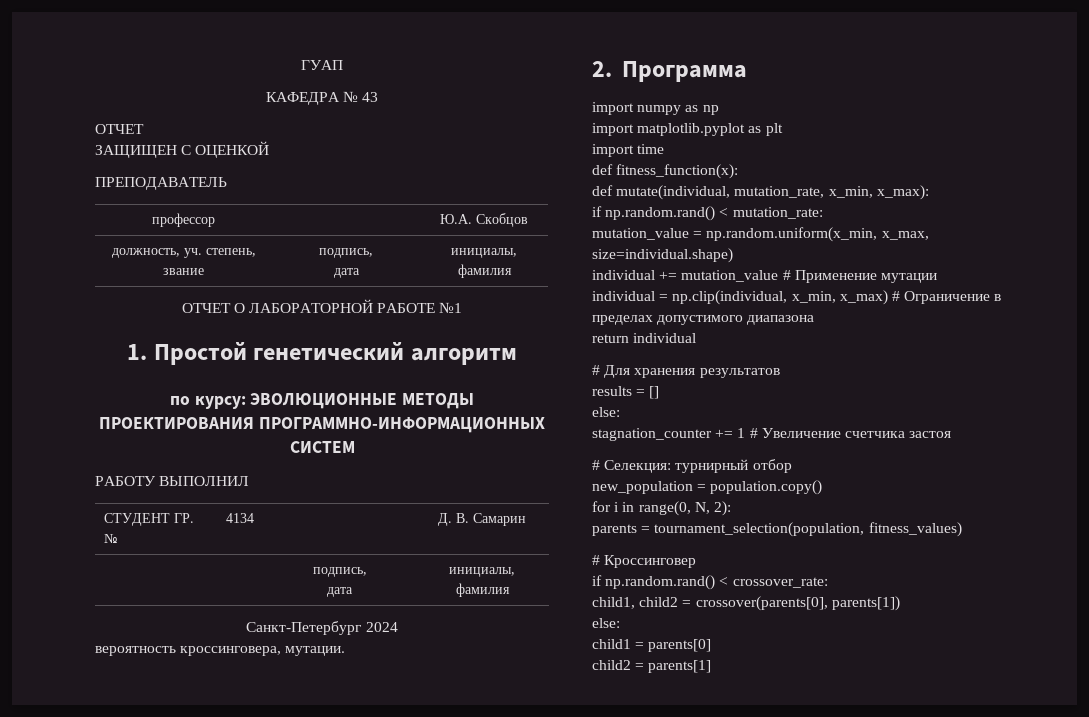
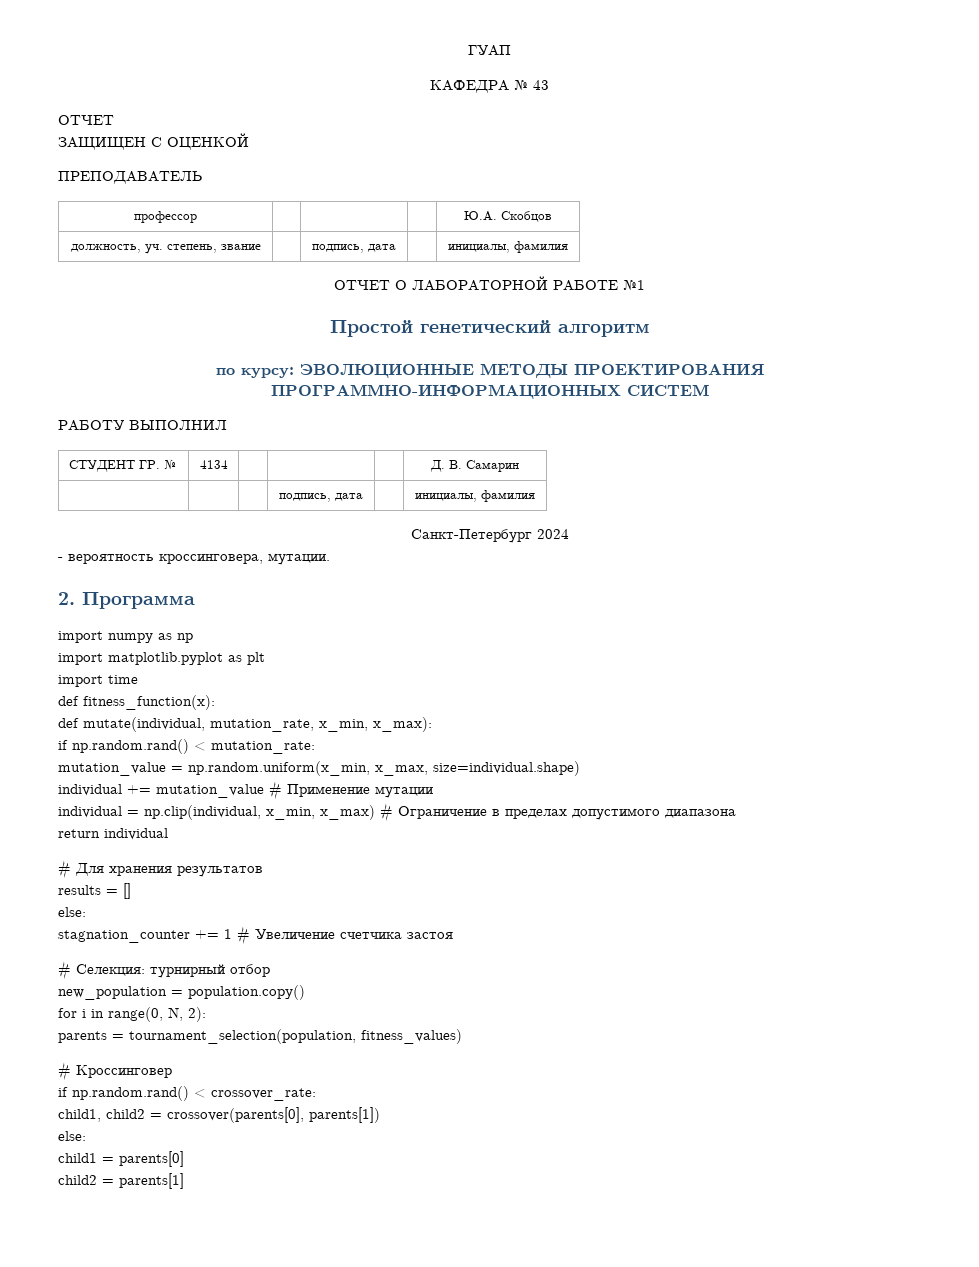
- 1. Простой генетический алгоритм
+ Простой генетический алгоритм
- вероятность кроссинговера, мутации.
+ - вероятность кроссинговера, мутации.

